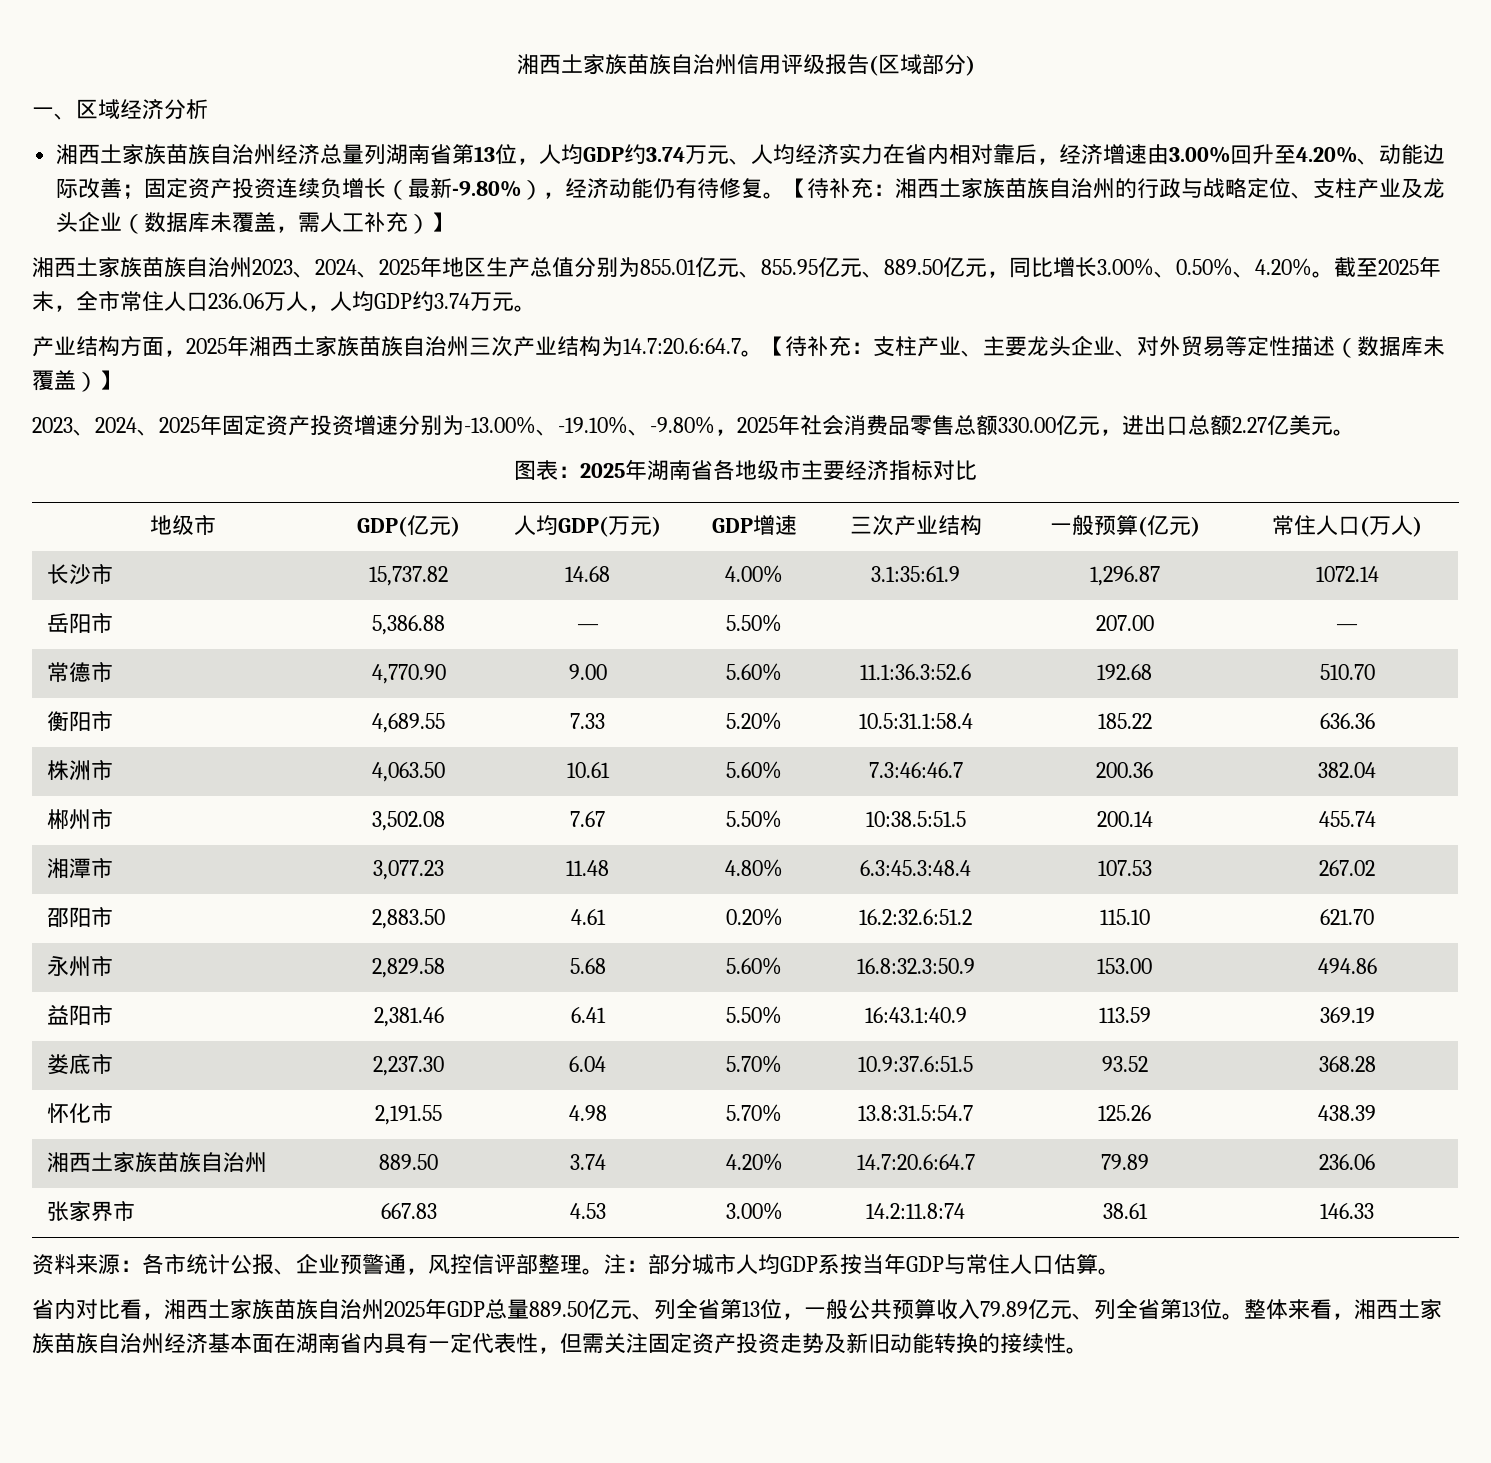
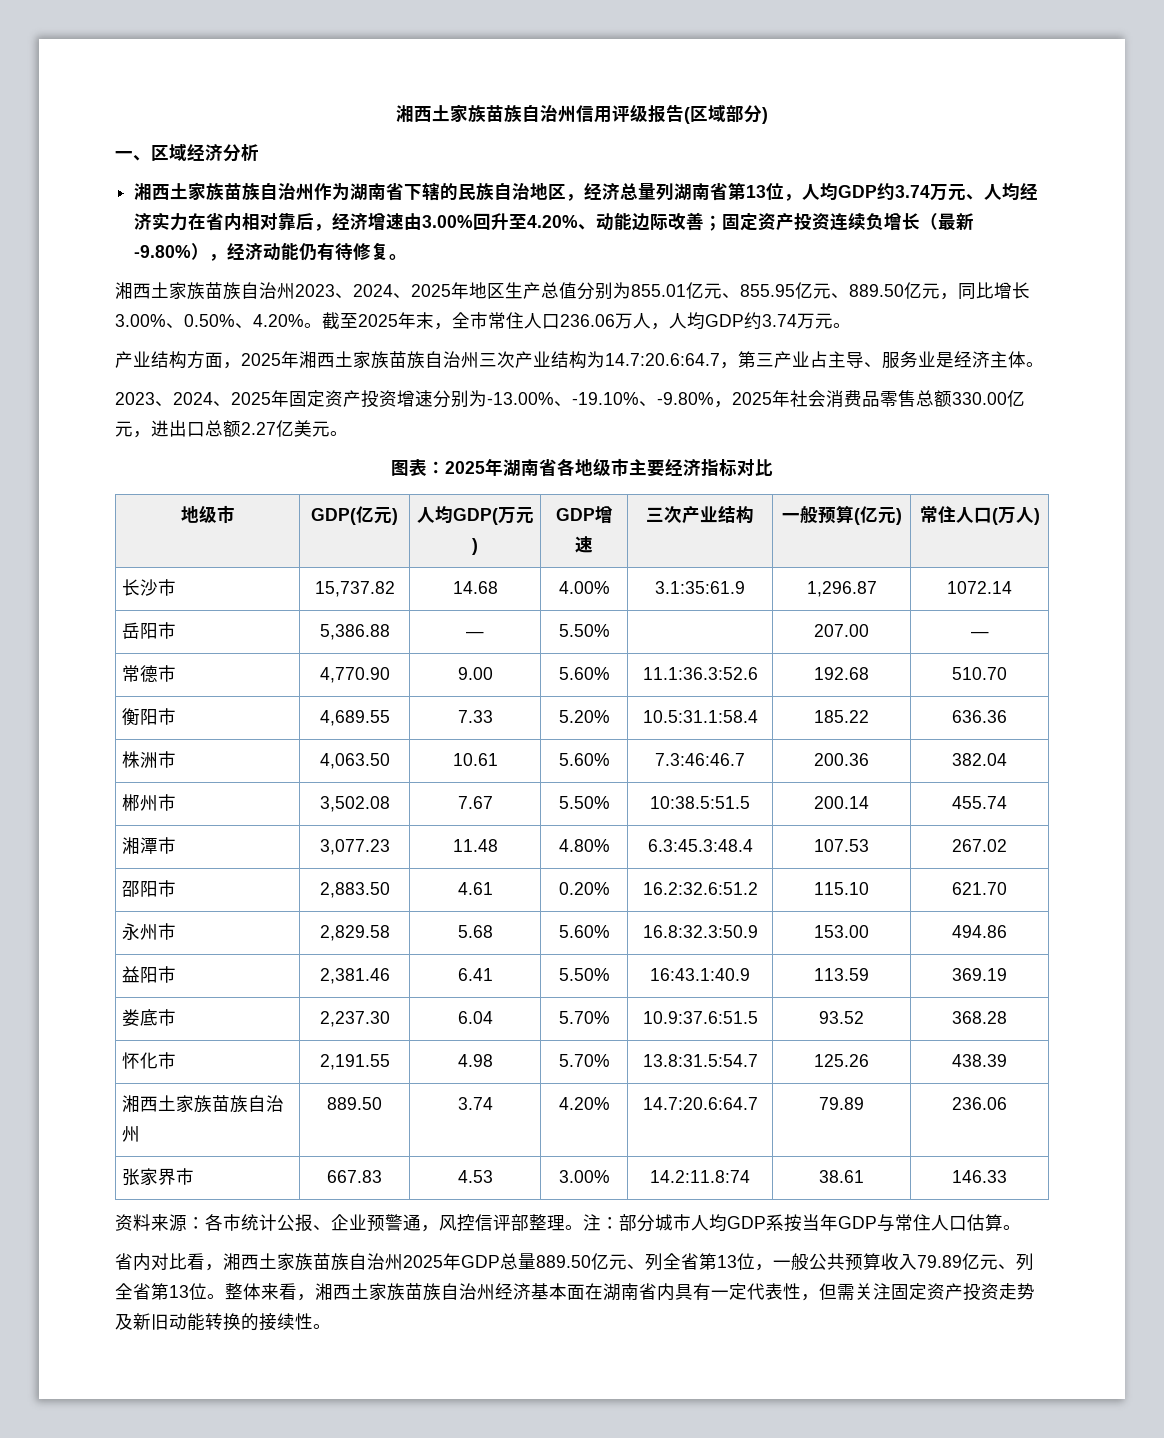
- 湘西土家族苗族自治州经济总量列湖南省第13位，人均GDP约3.74万元、人均经济实力在省内相对靠后，经济增速由3.00%回升至4.20%、动能边际改善；固定资产投资连续负增长（最新-9.80%），经济动能仍有待修复。【待补充：湘西土家族苗族自治州的行政与战略定位、支柱产业及龙头企业（数据库未覆盖，需人工补充）】
+ 湘西土家族苗族自治州作为湖南省下辖的民族自治地区，经济总量列湖南省第13位，人均GDP约3.74万元、人均经济实力在省内相对靠后，经济增速由3.00%回升至4.20%、动能边际改善；固定资产投资连续负增长（最新-9.80%），经济动能仍有待修复。
- 产业结构方面，2025年湘西土家族苗族自治州三次产业结构为14.7:20.6:64.7。【待补充：支柱产业、主要龙头企业、对外贸易等定性描述（数据库未覆盖）】
+ 产业结构方面，2025年湘西土家族苗族自治州三次产业结构为14.7:20.6:64.7，第三产业占主导、服务业是经济主体。

